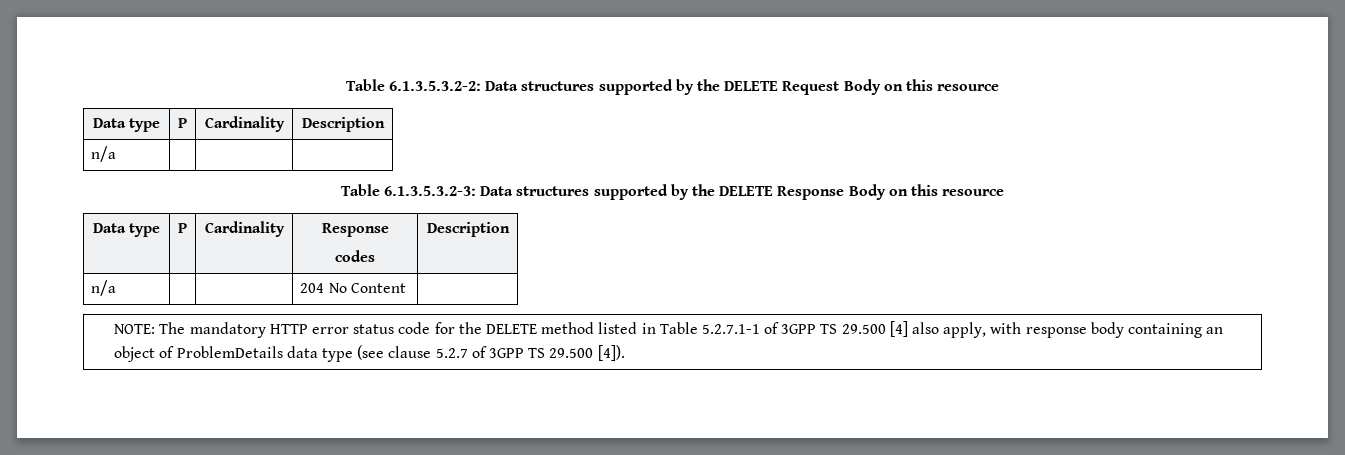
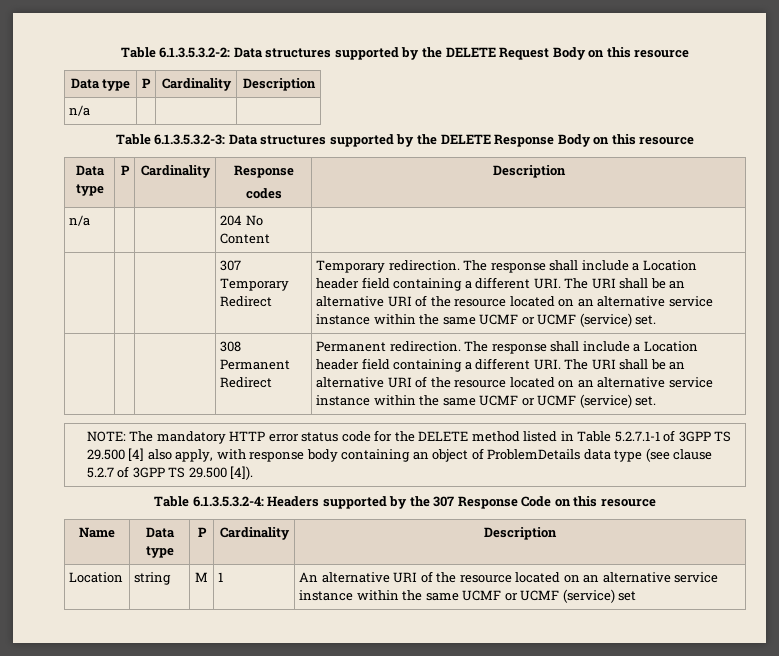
+ 307 Temporary Redirect | Temporary redirection. The response shall include a Location header field containing a different URI. The URI shall be an alternative URI of the resource located on an alternative service instance within the same UCMF or UCMF (service) set.
+ | | | 308 Permanent Redirect | Permanent redirection. The response shall include a Location header field containing a different URI. The URI shall be an alternative URI of the resource located on an alternative service instance within the same UCMF or UCMF (service) set.
+ Table 6.1.3.5.3.2-4: Headers supported by the 307 Response Code on this resource
+ Name | Data type | P | Cardinality | Description
+ Location | string | M | 1 | An alternative URI of the resource located on an alternative service instance within the same UCMF or UCMF (service) set

